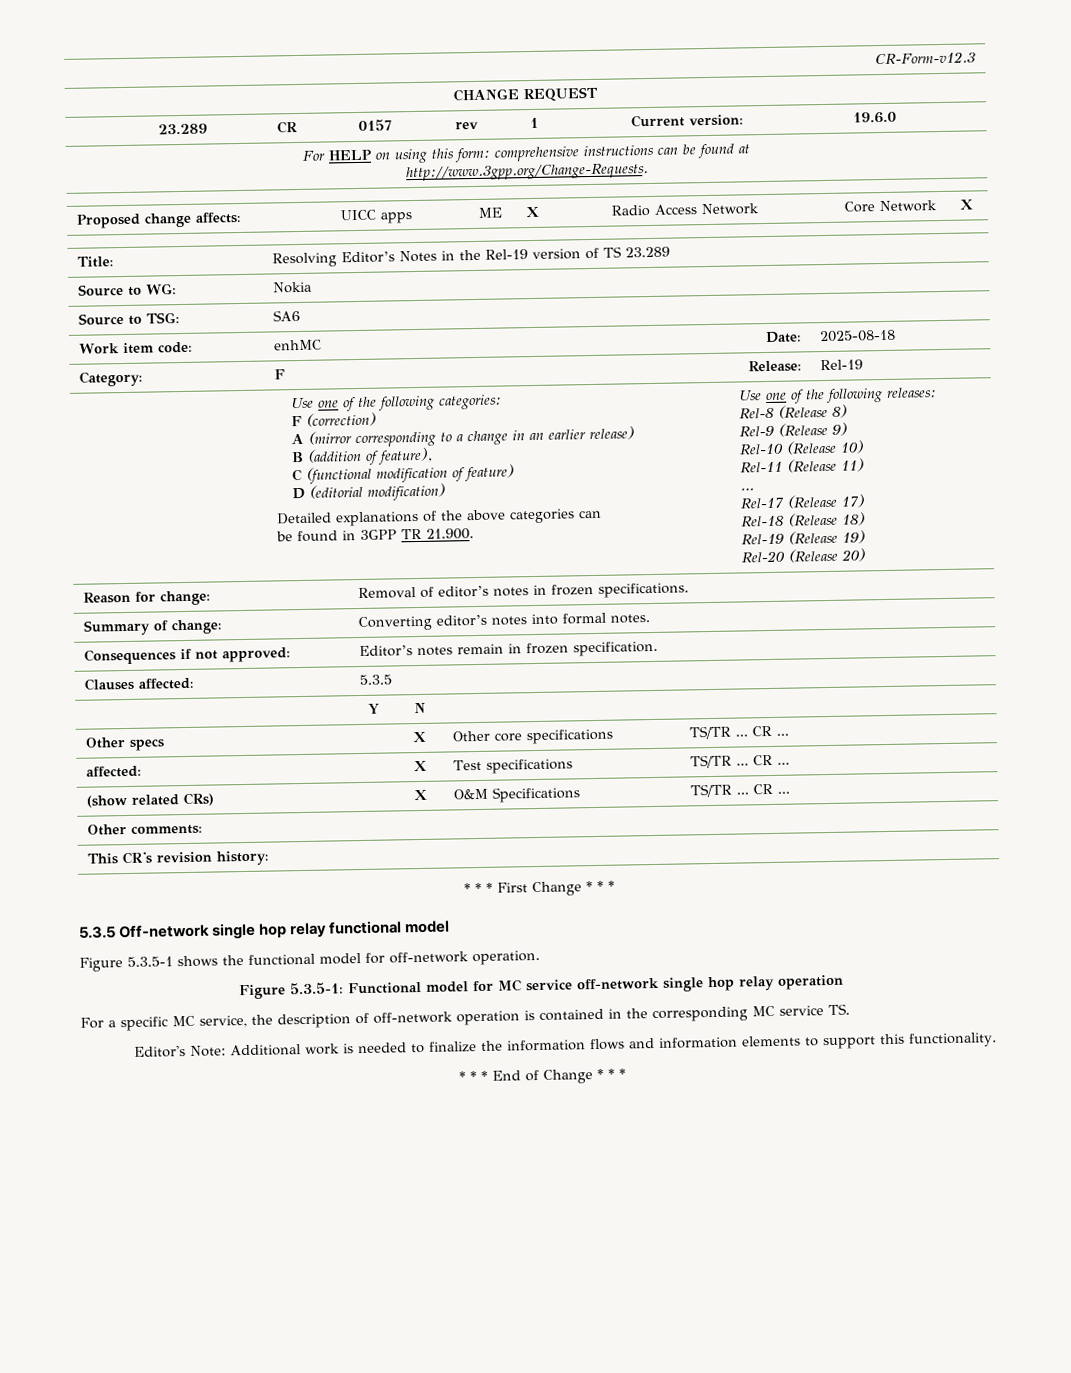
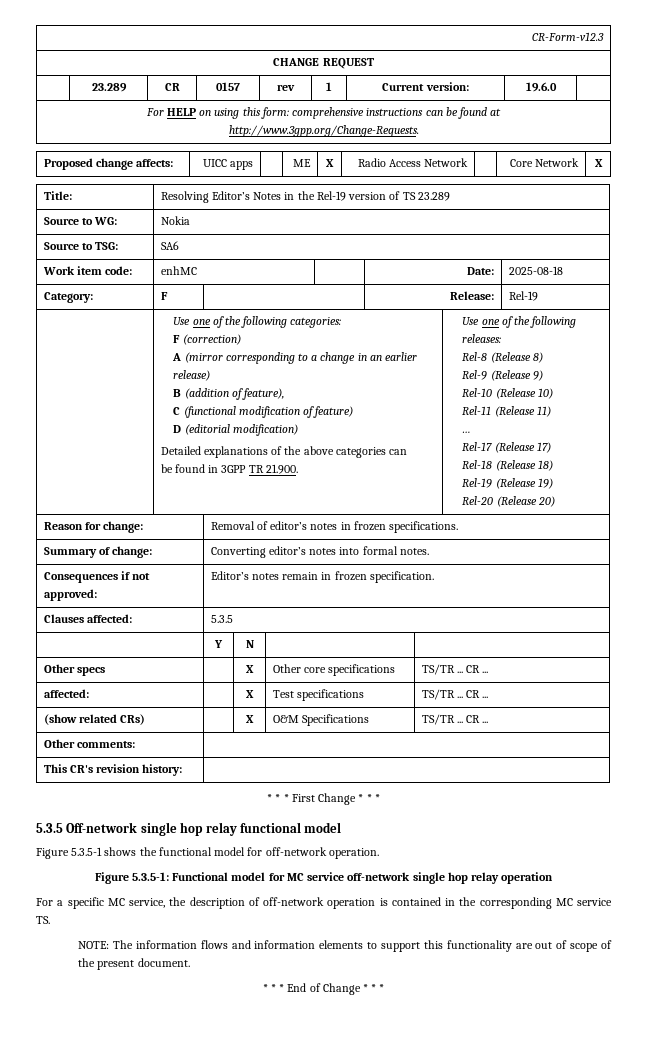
- Editor's Note: Additional work is needed to finalize the information flows and information elements to support this functionality.
+ NOTE: The information flows and information elements to support this functionality are out of scope of the present document.

